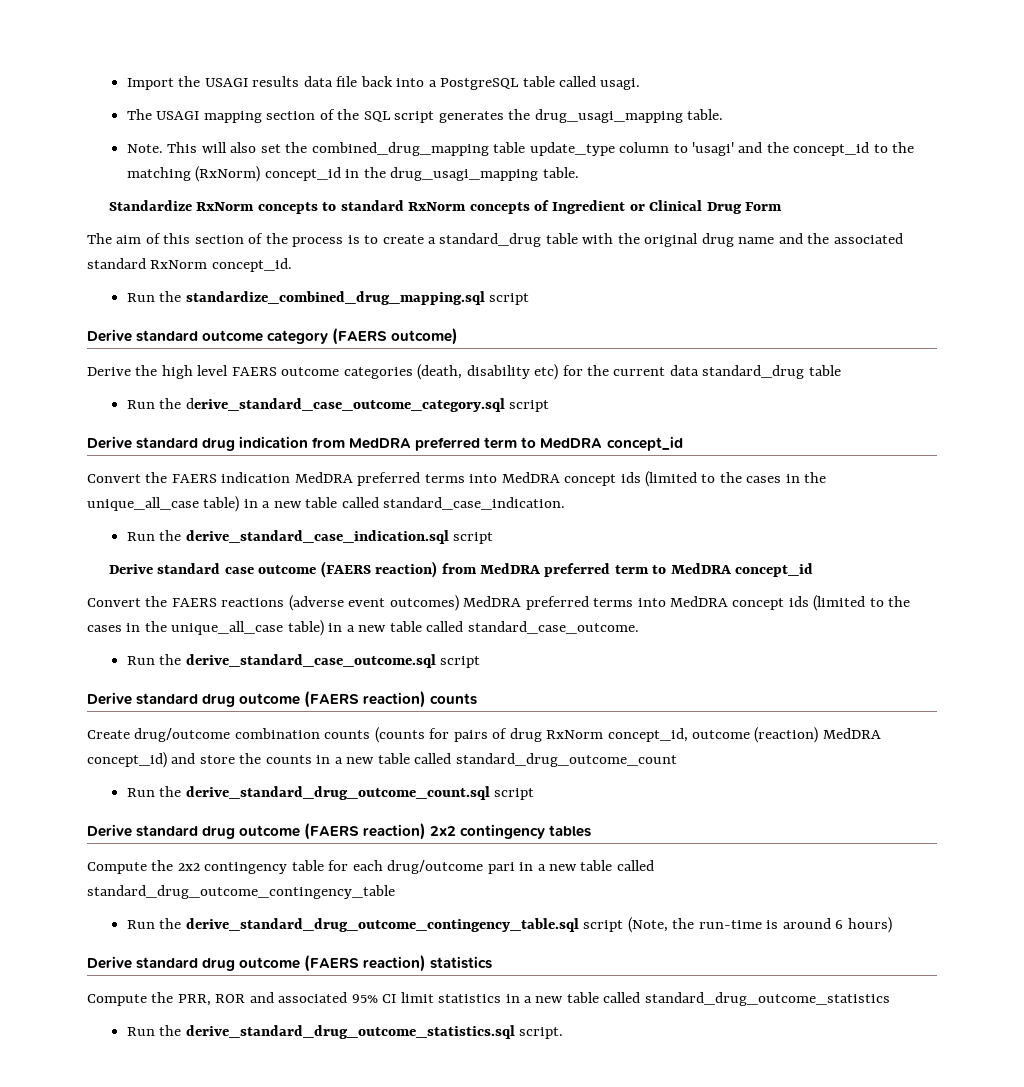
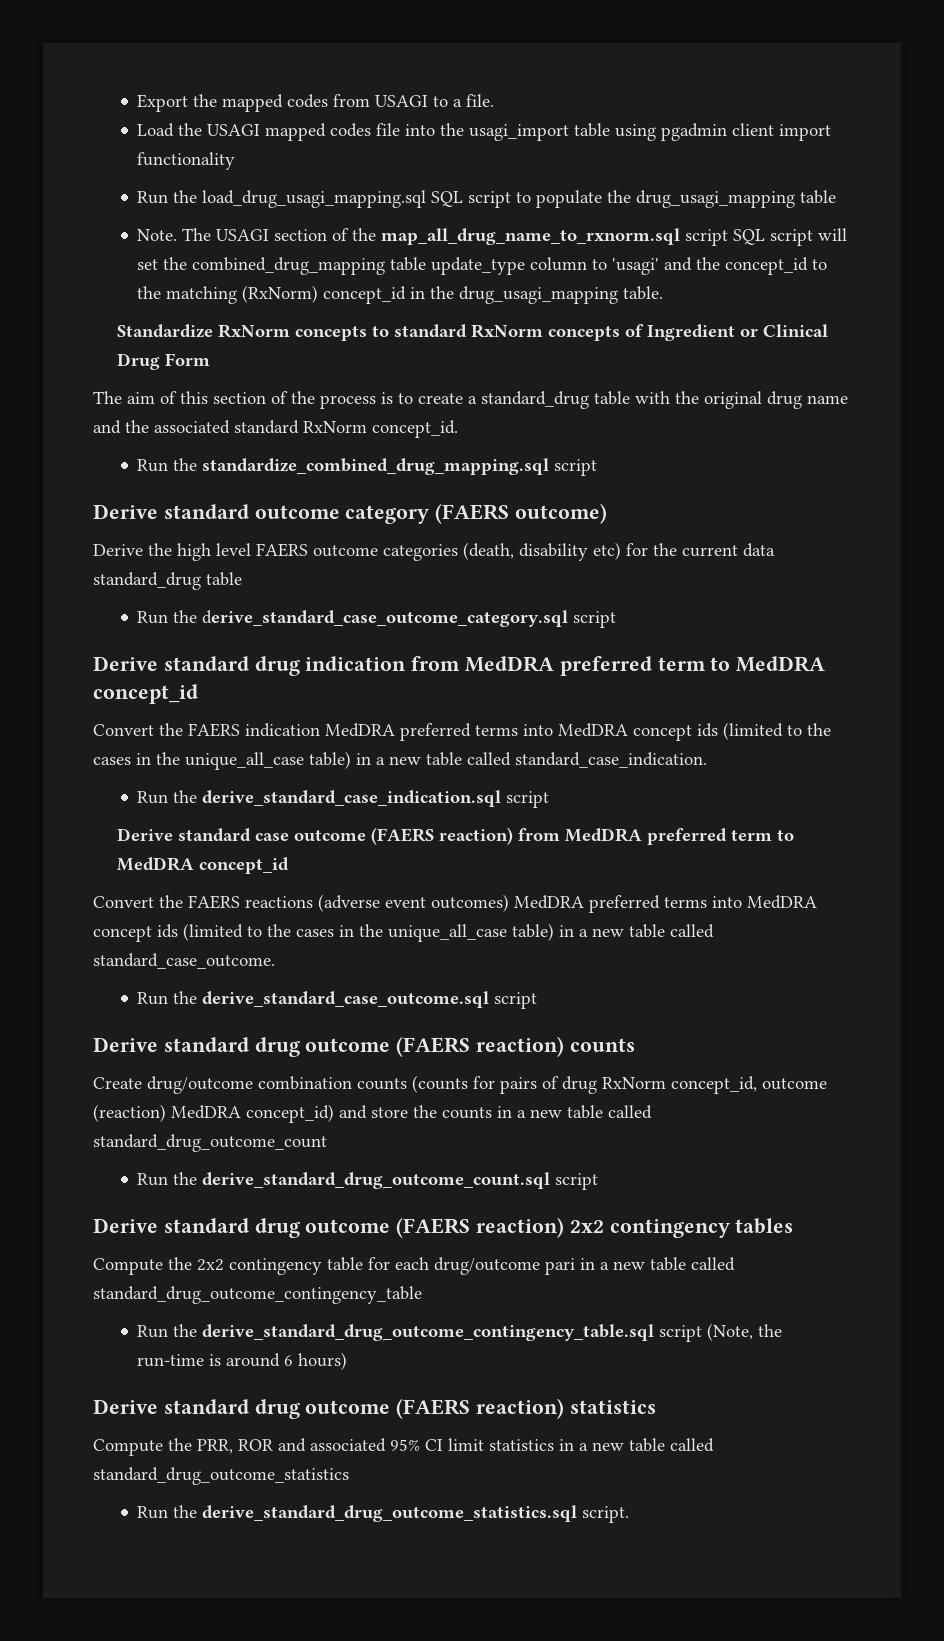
- Import the USAGI results data file back into a PostgreSQL table called usagi.
- The USAGI mapping section of the SQL script generates the drug_usagi_mapping table.
- Note. This will also set the combined_drug_mapping table update_type column to 'usagi' and the concept_id to the matching (RxNorm) concept_id in the drug_usagi_mapping table.
+ Export the mapped codes from USAGI to a file.
+ Load the USAGI mapped codes file into the usagi_import table using pgadmin client import functionality
+ Run the load_drug_usagi_mapping.sql SQL script to populate the drug_usagi_mapping table
+ Note. The USAGI section of the map_all_drug_name_to_rxnorm.sql script SQL script will set the combined_drug_mapping table update_type column to 'usagi' and the concept_id to the matching (RxNorm) concept_id in the drug_usagi_mapping table.

